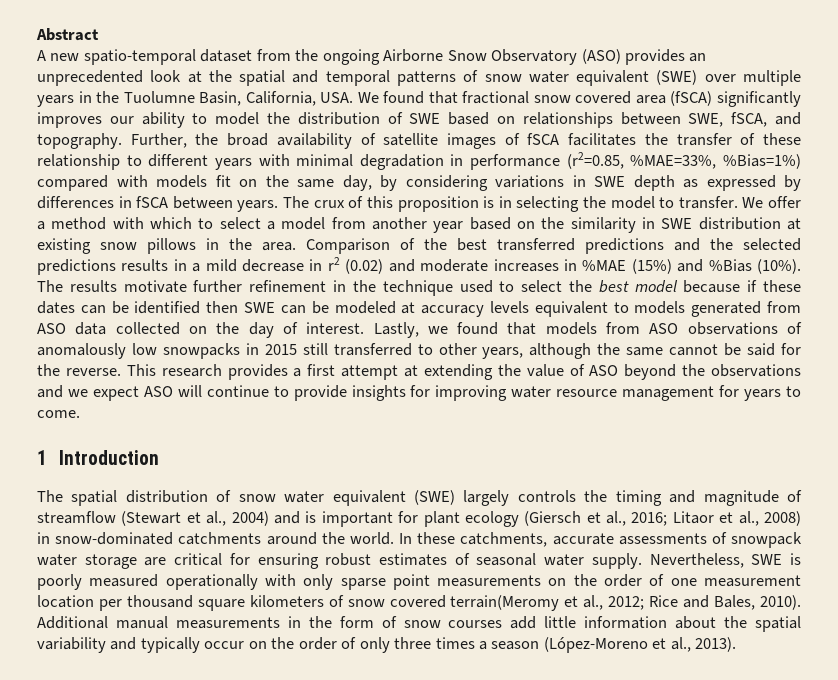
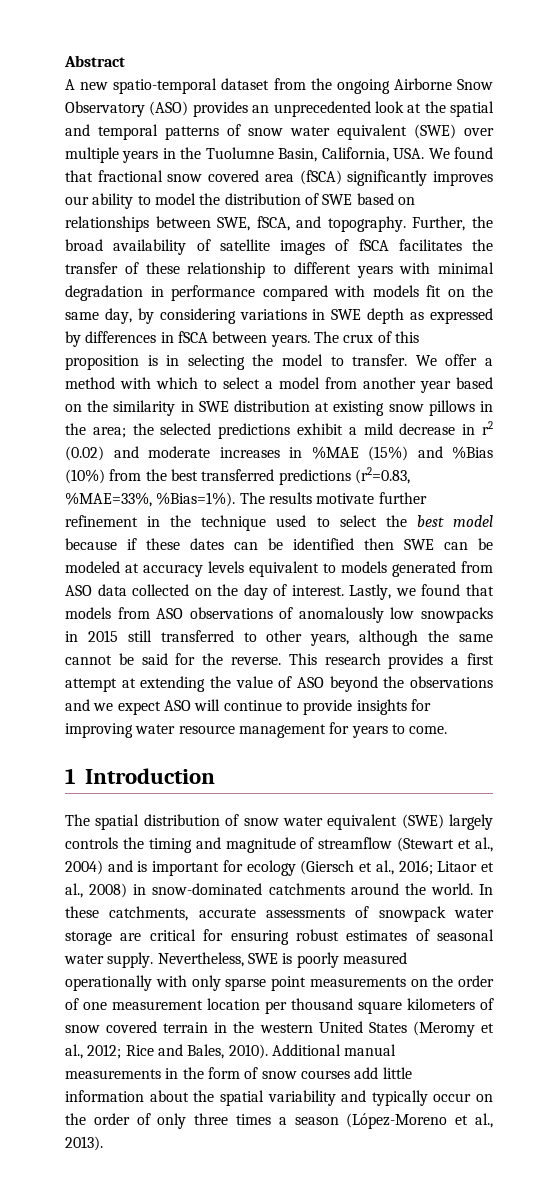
- Further, the broad availability of satellite images of fSCA facilitates the transfer of these relationship to different years with minimal degradation in performance (r2=0.85, %MAE=33%, %Bias=1%) compared with models fit on the same day, by considering variations in SWE depth as expressed by differences in fSCA between years.
+ Further, the broad availability of satellite images of fSCA facilitates the transfer of these relationship to different years with minimal degradation in performance compared with models fit on the same day, by considering variations in SWE depth as expressed by differences in fSCA between years.
- We offer a method with which to select a model from another year based on the similarity in SWE distribution at existing snow pillows in the area. Comparison of the best transferred predictions and the selected predictions results in a mild decrease in r2 (0.02) and moderate increases in %MAE (15%) and %Bias (10%).
+ We offer a method with which to select a model from another year based on the similarity in SWE distribution at existing snow pillows in the area; the selected predictions exhibit a mild decrease in r2 (0.02) and moderate increases in %MAE (15%) and %Bias (10%) from the best transferred predictions (r2=0.83, %MAE=33%, %Bias=1%).
- The spatial distribution of snow water equivalent (SWE) largely controls the timing and magnitude of streamflow (Stewart et al., 2004) and is important for plant ecology (Giersch et al., 2016; Litaor et al., 2008) in snow-dominated catchments around the world.
+ The spatial distribution of snow water equivalent (SWE) largely controls the timing and magnitude of streamflow (Stewart et al., 2004) and is important for ecology (Giersch et al., 2016; Litaor et al., 2008) in snow-dominated catchments around the world.
- Nevertheless, SWE is poorly measured operationally with only sparse point measurements on the order of one measurement location per thousand square kilometers of snow covered terrain(Meromy et al., 2012; Rice and Bales, 2010).
+ Nevertheless, SWE is poorly measured operationally with only sparse point measurements on the order of one measurement location per thousand square kilometers of snow covered terrain in the western United States (Meromy et al., 2012; Rice and Bales, 2010).

